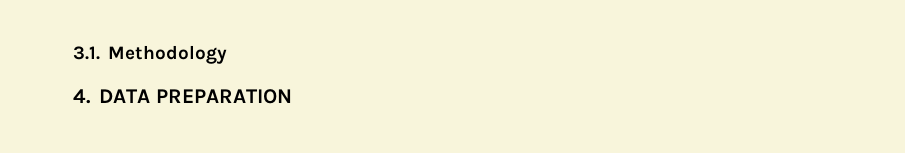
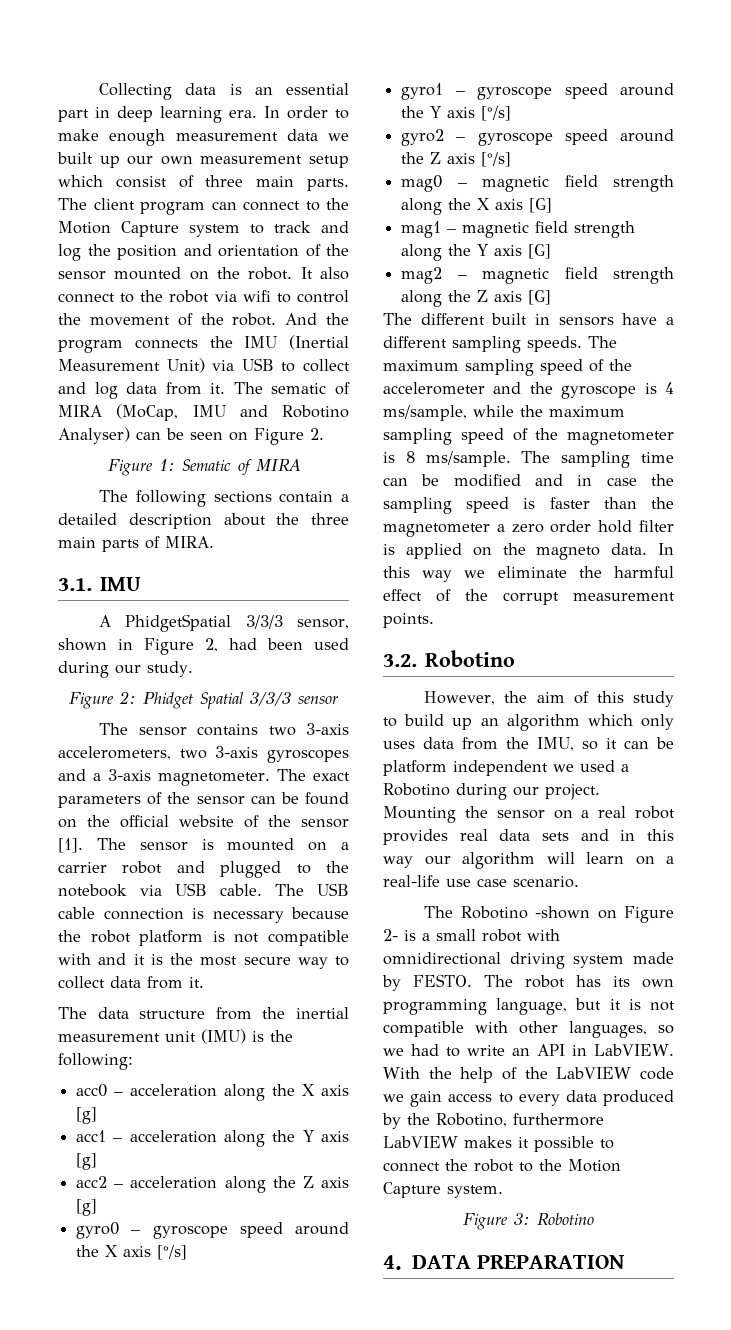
- 3.1. Methodology
+ Collecting data is an essential part in deep learning era. In order to make enough measurement data we built up our own measurement setup which consist of three main parts. The client program can connect to the Motion Capture system to track and log the position and orientation of the sensor mounted on the robot. It also connect to the robot via wifi to control the movement of the robot. And the program connects the IMU (Inertial Measurement Unit) via USB to collect and log data from it. The sematic of MIRA (MoCap, IMU and Robotino Analyser) can be seen on Figure 2.
+ Figure 1: Sematic of MIRA
+ The following sections contain a detailed description about the three main parts of MIRA.
+ 3.1. IMU
+ A PhidgetSpatial 3/3/3 sensor, shown in Figure 2, had been used during our study.
+ Figure 2: Phidget Spatial 3/3/3 sensor
+ The sensor contains two 3-axis accelerometers, two 3-axis gyroscopes and a 3-axis magnetometer. The exact parameters of the sensor can be found on the official website of the sensor [1]. The sensor is mounted on a carrier robot and plugged to the notebook via USB cable. The USB cable connection is necessary because the robot platform is not compatible with and it is the most secure way to collect data from it.
+ The data structure from the inertial measurement unit (IMU) is the following:
+ acc0 – acceleration along the X axis [g]
+ acc1 – acceleration along the Y axis [g]
+ acc2 – acceleration along the Z axis [g]
+ gyro0 – gyroscope speed around the X axis [°/s]
+ gyro1 – gyroscope speed around the Y axis [°/s]
+ gyro2 – gyroscope speed around the Z axis [°/s]
+ mag0 – magnetic field strength along the X axis [G]
+ mag1 – magnetic field strength along the Y axis [G]
+ mag2 – magnetic field strength along the Z axis [G]
+ The different built in sensors have a different sampling speeds. The maximum sampling speed of the accelerometer and the gyroscope is 4 ms/sample, while the maximum sampling speed of the magnetometer is 8 ms/sample. The sampling time can be modified and in case the sampling speed is faster than the magnetometer a zero order hold filter is applied on the magneto data. In this way we eliminate the harmful effect of the corrupt measurement points.
+ 3.2. Robotino
+ However, the aim of this study to build up an algorithm which only uses data from the IMU, so it can be platform independent we used a Robotino during our project. Mounting the sensor on a real robot provides real data sets and in this way our algorithm will learn on a real-life use case scenario.
+ The Robotino -shown on Figure 2- is a small robot with omnidirectional driving system made by FESTO. The robot has its own programming language, but it is not compatible with other languages, so we had to write an API in LabVIEW. With the help of the LabVIEW code we gain access to every data produced by the Robotino, furthermore LabVIEW makes it possible to connect the robot to the Motion Capture system.
+ Figure 3: Robotino

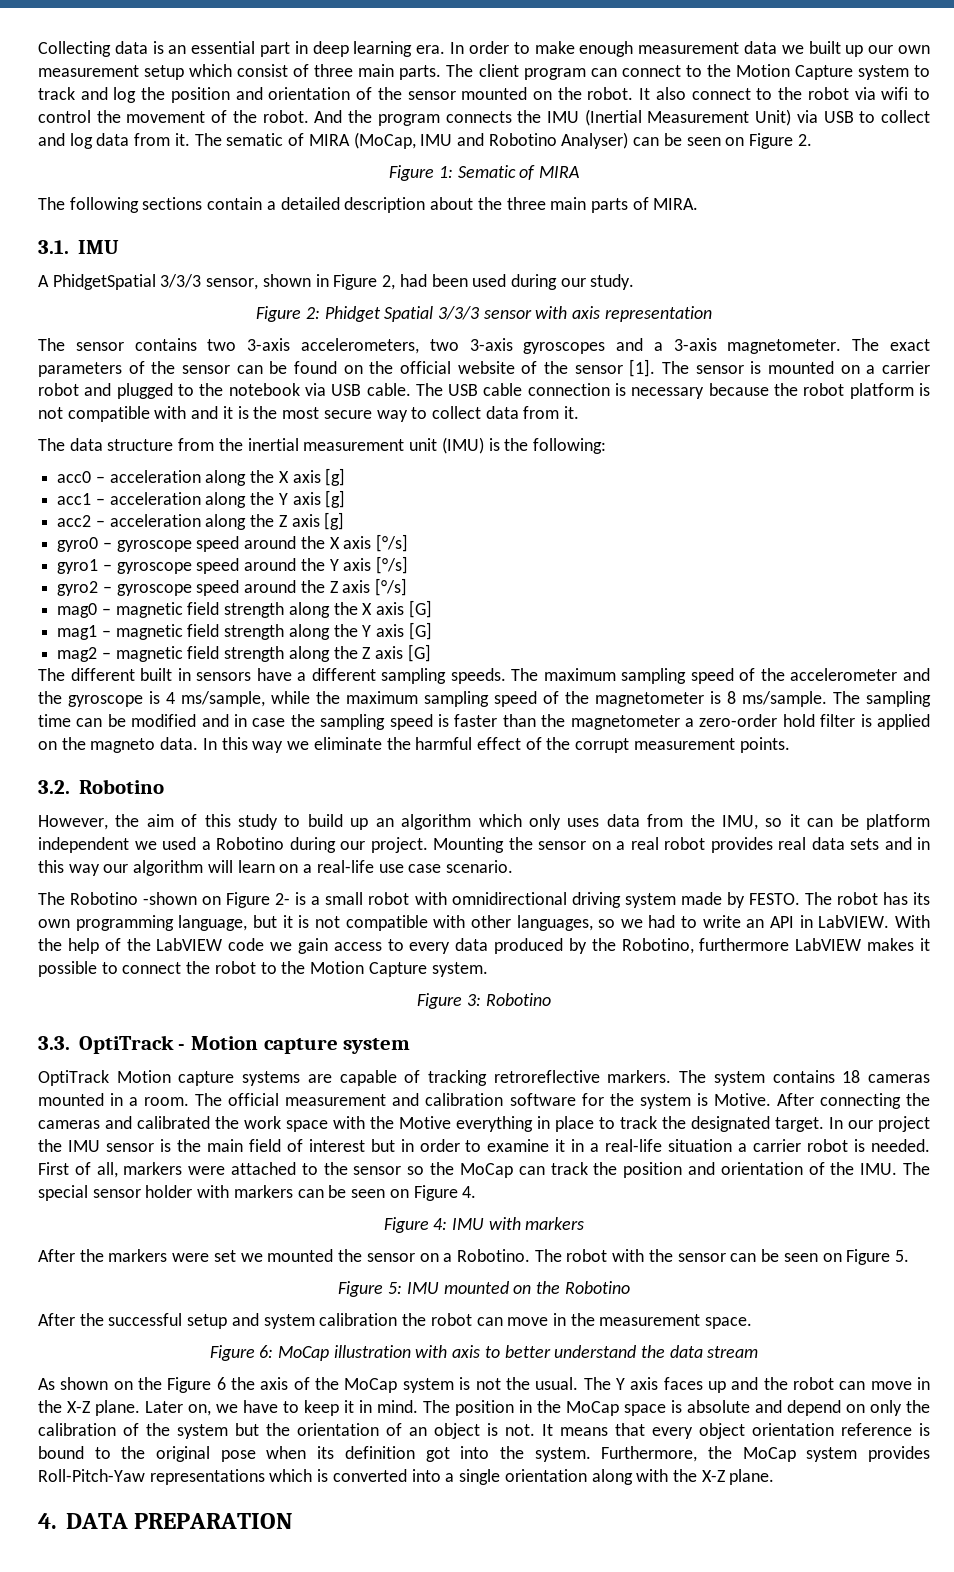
- Figure 2: Phidget Spatial 3/3/3 sensor
+ Figure 2: Phidget Spatial 3/3/3 sensor with axis representation
- The sampling time can be modified and in case the sampling speed is faster than the magnetometer a zero order hold filter is applied on the magneto data.
+ The sampling time can be modified and in case the sampling speed is faster than the magnetometer a zero-order hold filter is applied on the magneto data.
+ 3.3. OptiTrack - Motion capture system
+ OptiTrack Motion capture systems are capable of tracking retroreflective markers. The system contains 18 cameras mounted in a room. The official measurement and calibration software for the system is Motive. After connecting the cameras and calibrated the work space with the Motive everything in place to track the designated target. In our project the IMU sensor is the main field of interest but in order to examine it in a real-life situation a carrier robot is needed. First of all, markers were attached to the sensor so the MoCap can track the position and orientation of the IMU. The special sensor holder with markers can be seen on Figure 4.
+ Figure 4: IMU with markers
+ After the markers were set we mounted the sensor on a Robotino. The robot with the sensor can be seen on Figure 5.
+ Figure 5: IMU mounted on the Robotino
+ After the successful setup and system calibration the robot can move in the measurement space.
+ Figure 6: MoCap illustration with axis to better understand the data stream
+ As shown on the Figure 6 the axis of the MoCap system is not the usual. The Y axis faces up and the robot can move in the X-Z plane. Later on, we have to keep it in mind. The position in the MoCap space is absolute and depend on only the calibration of the system but the orientation of an object is not. It means that every object orientation reference is bound to the original pose when its definition got into the system. Furthermore, the MoCap system provides Roll-Pitch-Yaw representations which is converted into a single orientation along with the X-Z plane.

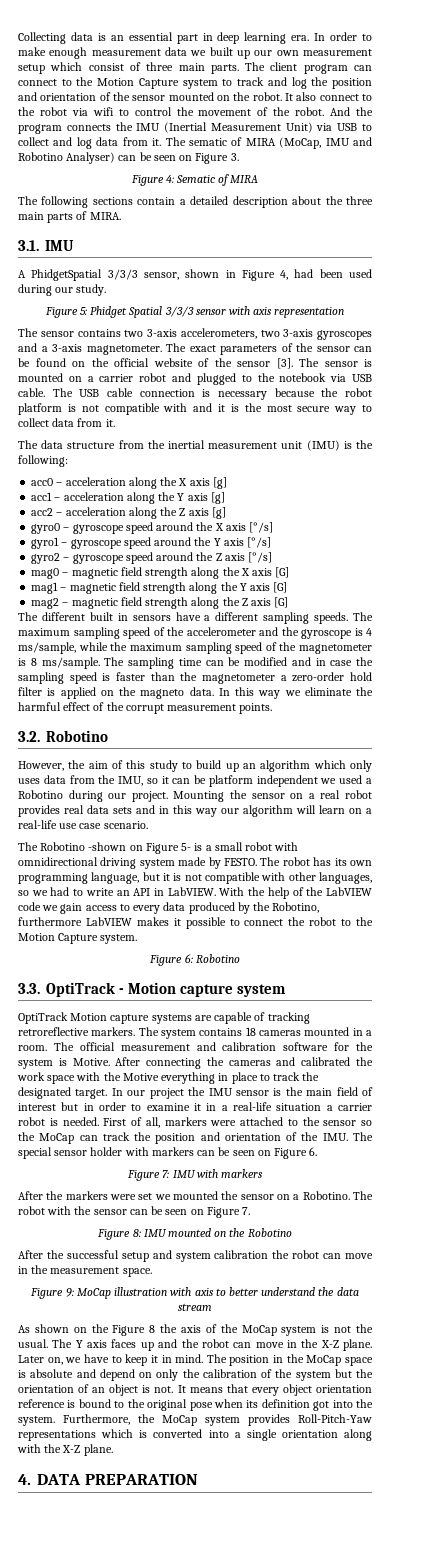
- The sematic of MIRA (MoCap, IMU and Robotino Analyser) can be seen on Figure 2.
- Figure 1: Sematic of MIRA
+ The sematic of MIRA (MoCap, IMU and Robotino Analyser) can be seen on Figure 3.
+ Figure 4: Sematic of MIRA
- A PhidgetSpatial 3/3/3 sensor, shown in Figure 2, had been used during our study.
+ A PhidgetSpatial 3/3/3 sensor, shown in Figure 4, had been used during our study.
- Figure 2: Phidget Spatial 3/3/3 sensor with axis representation
+ Figure 5: Phidget Spatial 3/3/3 sensor with axis representation
- The exact parameters of the sensor can be found on the official website of the sensor [1].
+ The exact parameters of the sensor can be found on the official website of the sensor [3].
- The Robotino -shown on Figure 2- is a small robot with omnidirectional driving system made by FESTO.
+ The Robotino -shown on Figure 5- is a small robot with omnidirectional driving system made by FESTO.
- Figure 3: Robotino
+ Figure 6: Robotino
- First of all, markers were attached to the sensor so the MoCap can track the position and orientation of the IMU. The special sensor holder with markers can be seen on Figure 4.
- Figure 4: IMU with markers
+ First of all, markers were attached to the sensor so the MoCap can track the position and orientation of the IMU. The special sensor holder with markers can be seen on Figure 6.
+ Figure 7: IMU with markers
- The robot with the sensor can be seen on Figure 5.
- Figure 5: IMU mounted on the Robotino
+ The robot with the sensor can be seen on Figure 7.
+ Figure 8: IMU mounted on the Robotino
- Figure 6: MoCap illustration with axis to better understand the data stream
+ Figure 9: MoCap illustration with axis to better understand the data stream
- As shown on the Figure 6 the axis of the MoCap system is not the usual.
+ As shown on the Figure 8 the axis of the MoCap system is not the usual.

